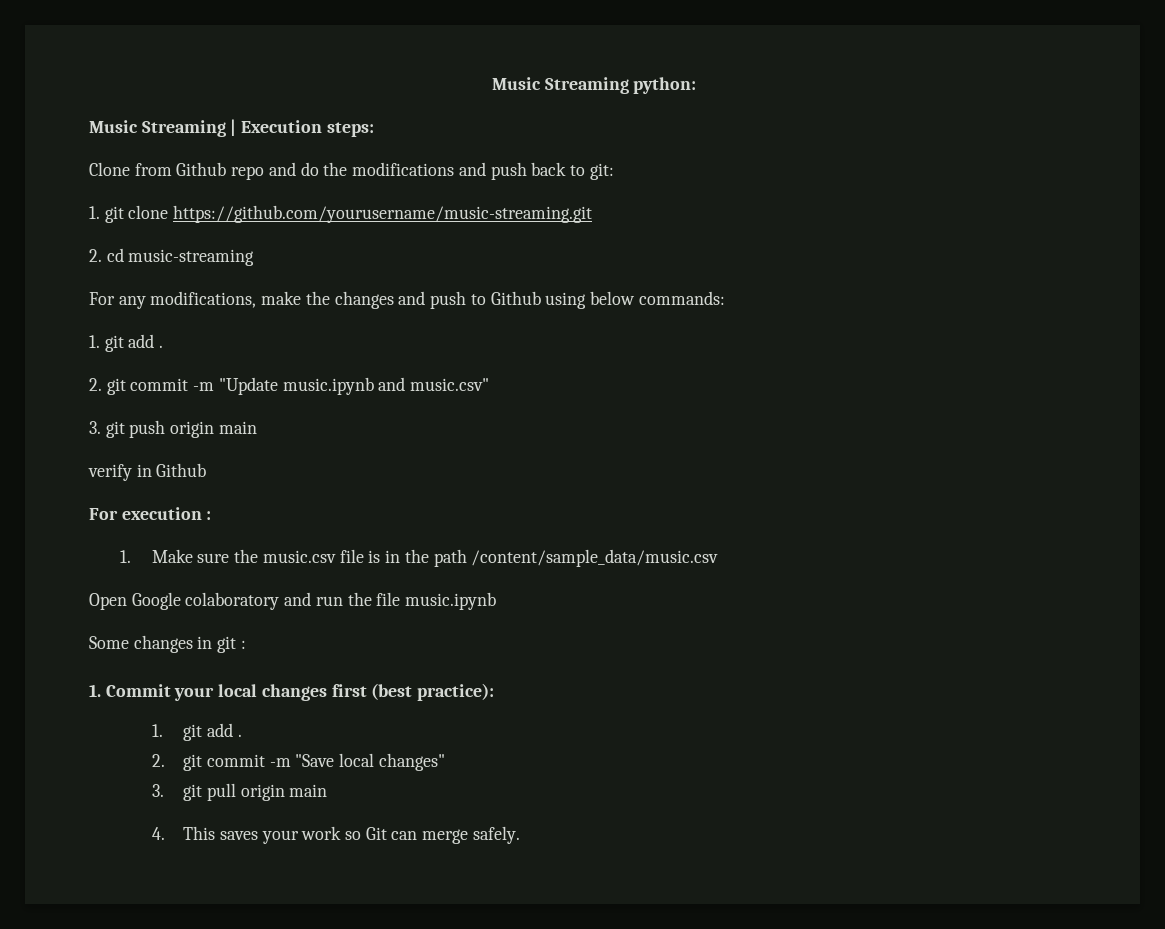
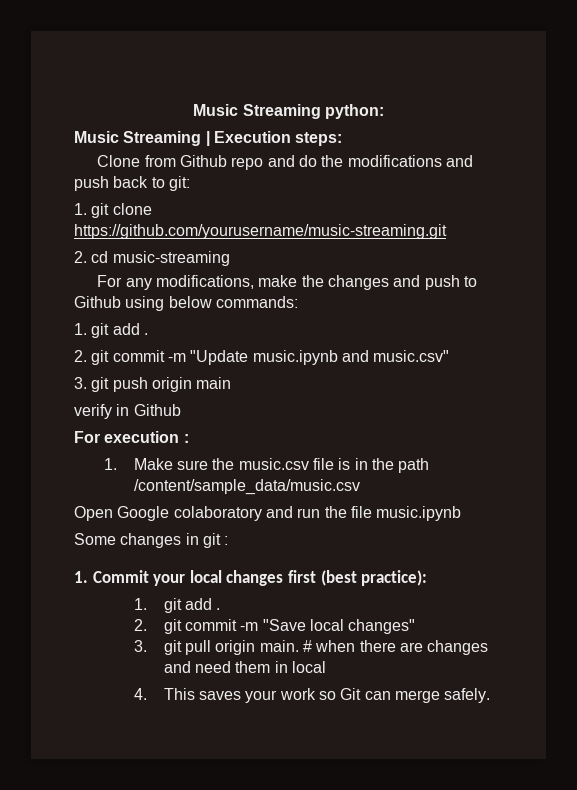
- 3. git pull origin main
+ 3. git pull origin main. # when there are changes and need them in local

